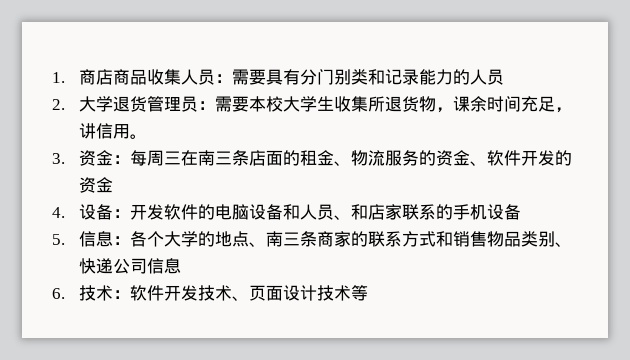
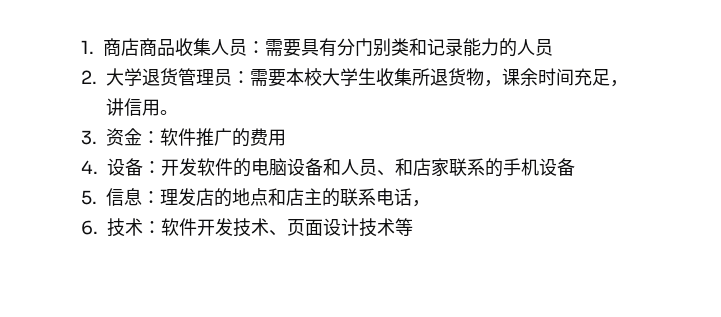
- 3.资金：每周三在南三条店面的租金、物流服务的资金、软件开发的资金
+ 3.资金：软件推广的费用
- 5.信息：各个大学的地点、南三条商家的联系方式和销售物品类别、快递公司信息
+ 5.信息：理发店的地点和店主的联系电话，

